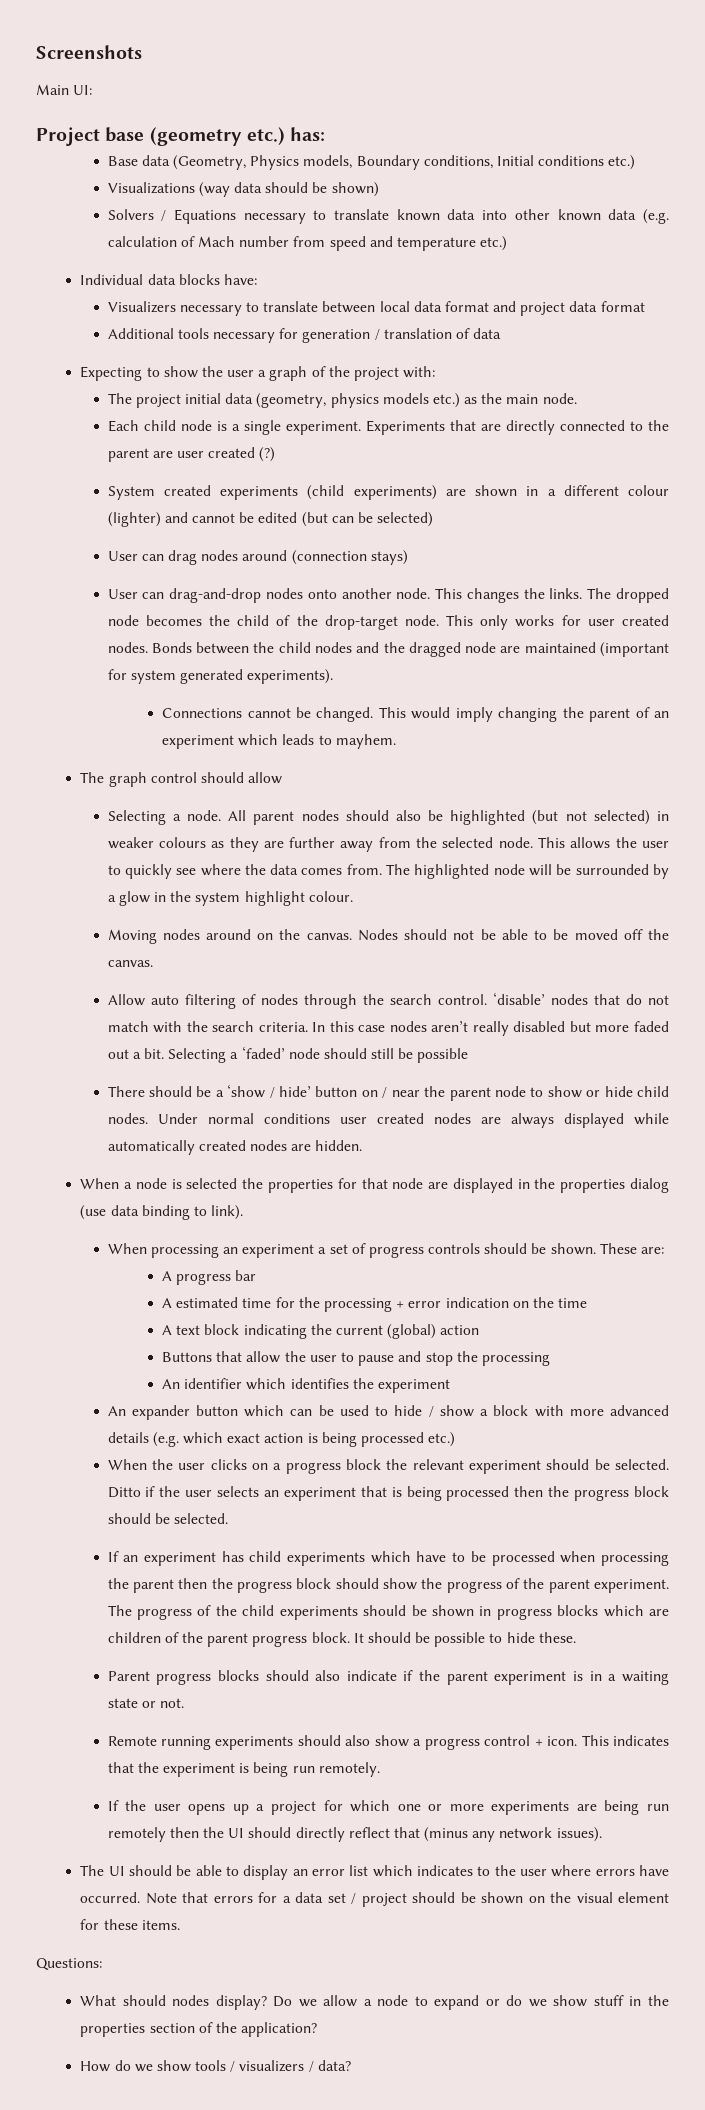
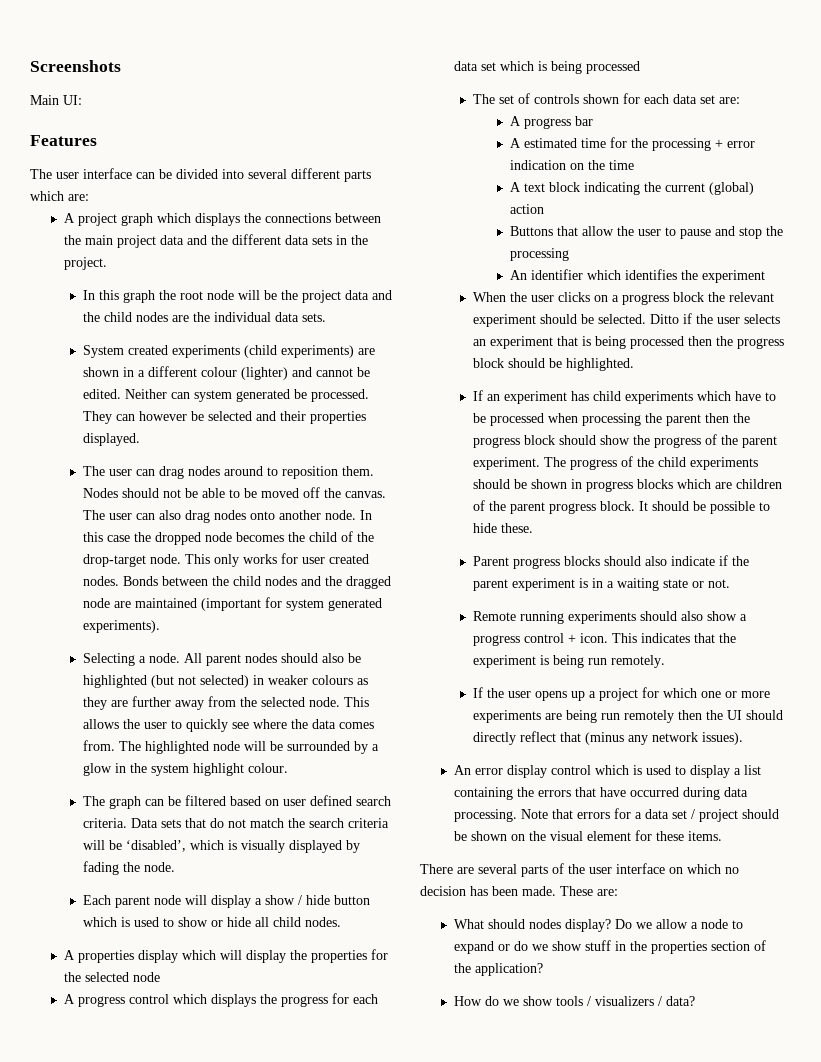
- Project base (geometry etc.) has:
- Base data (Geometry, Physics models, Boundary conditions, Initial conditions etc.)
- Visualizations (way data should be shown)
- Solvers / Equations necessary to translate known data into other known data (e.g. calculation of Mach number from speed and temperature etc.)
- Individual data blocks have:
- Visualizers necessary to translate between local data format and project data format
- Additional tools necessary for generation / translation of data
- Expecting to show the user a graph of the project with:
- The project initial data (geometry, physics models etc.) as the main node.
- Each child node is a single experiment. Experiments that are directly connected to the parent are user created (?)
+ Features
+ The user interface can be divided into several different parts which are:
+ A project graph which displays the connections between the main project data and the different data sets in the project.
+ In this graph the root node will be the project data and the child nodes are the individual data sets.
- System created experiments (child experiments) are shown in a different colour (lighter) and cannot be edited (but can be selected)
- User can drag nodes around (connection stays)
- User can drag-and-drop nodes onto another node. This changes the links. The dropped node becomes the child of the drop-target node.
+ System created experiments (child experiments) are shown in a different colour (lighter) and cannot be edited. Neither can system generated be processed. They can however be selected and their properties displayed.
+ The user can drag nodes around to reposition them. Nodes should not be able to be moved off the canvas. The user can also drag nodes onto another node. In this case the dropped node becomes the child of the drop-target node.
- Connections cannot be changed. This would imply changing the parent of an experiment which leads to mayhem.
- The graph control should allow
- Moving nodes around on the canvas. Nodes should not be able to be moved off the canvas.
- Allow auto filtering of nodes through the search control. ‘disable’ nodes that do not match with the search criteria. In this case nodes aren’t really disabled but more faded out a bit. Selecting a ‘faded’ node should still be possible
- There should be a ‘show / hide’ button on / near the parent node to show or hide child nodes. Under normal conditions user created nodes are always displayed while automatically created nodes are hidden.
- When a node is selected the properties for that node are displayed in the properties dialog (use data binding to link).
- When processing an experiment a set of progress controls should be shown. These are:
+ The graph can be filtered based on user defined search criteria. Data sets that do not match the search criteria will be ‘disabled’, which is visually displayed by fading the node.
+ Each parent node will display a show / hide button which is used to show or hide all child nodes.
+ A properties display which will display the properties for the selected node
+ A progress control which displays the progress for each data set which is being processed
+ The set of controls shown for each data set are:
- An expander button which can be used to hide / show a block with more advanced details (e.g. which exact action is being processed etc.)
- Ditto if the user selects an experiment that is being processed then the progress block should be selected.
+ Ditto if the user selects an experiment that is being processed then the progress block should be highlighted.
- The UI should be able to display an error list which indicates to the user where errors have occurred.
+ An error display control which is used to display a list containing the errors that have occurred during data processing.
- Questions:
+ There are several parts of the user interface on which no decision has been made. These are:

